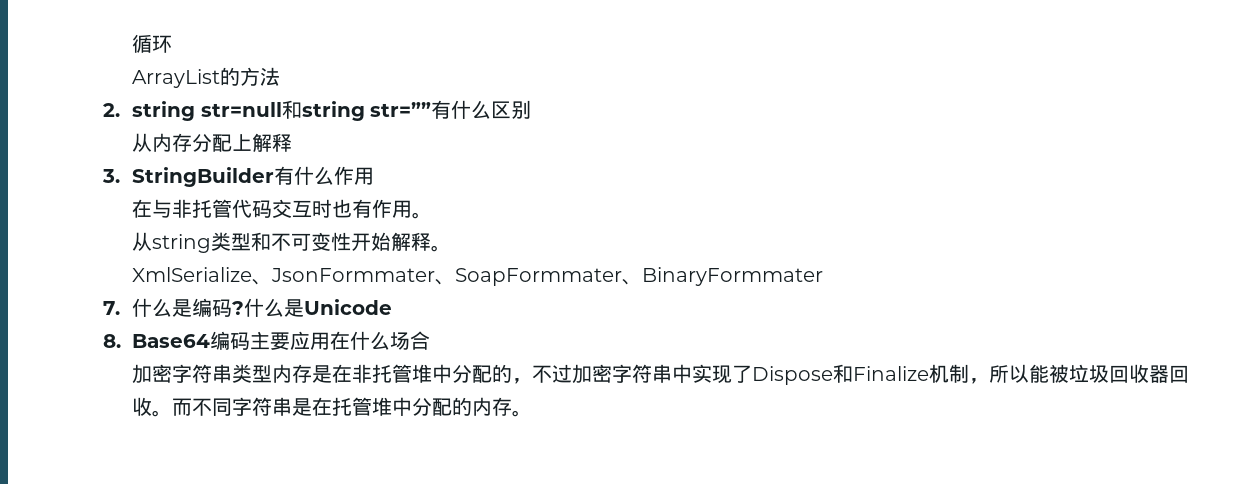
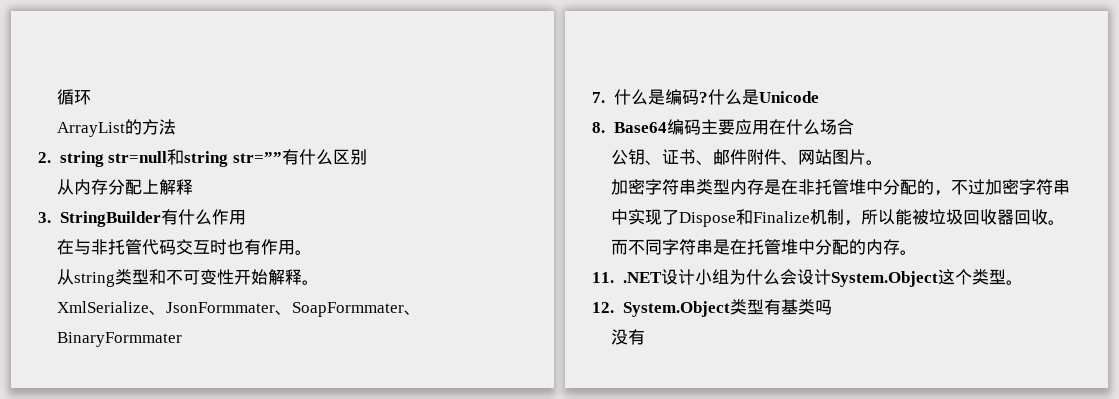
+ 公钥、证书、邮件附件、网站图片。
+ 11. .NET设计小组为什么会设计System.Object这个类型。
+ 12. System.Object类型有基类吗
+ 没有

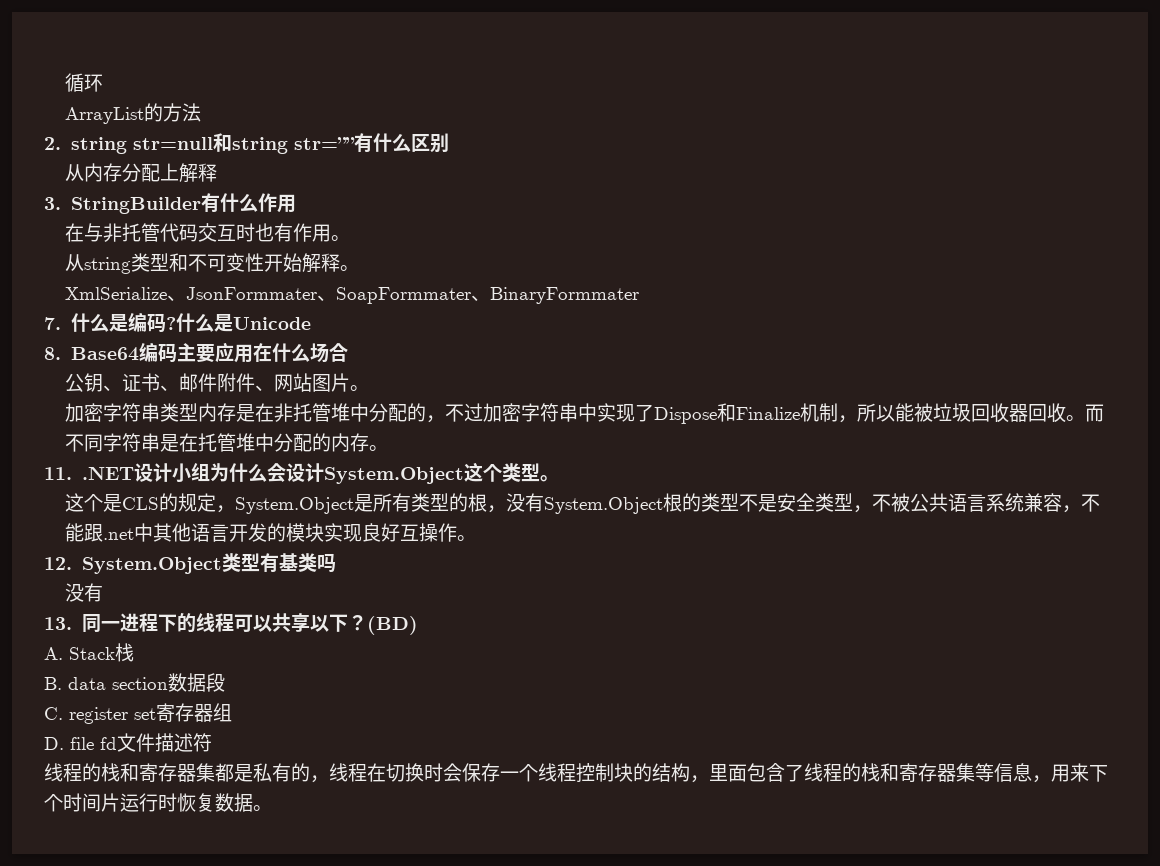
+ 这个是CLS的规定，System.Object是所有类型的根，没有System.Object根的类型不是安全类型，不被公共语言系统兼容，不能跟.net中其他语言开发的模块实现良好互操作。
+ 13.同一进程下的线程可以共享以下？(BD)
+ A. Stack栈
+ B. data section数据段
+ C. register set寄存器组
+ D. file fd文件描述符
+ 线程的栈和寄存器集都是私有的，线程在切换时会保存一个线程控制块的结构，里面包含了线程的栈和寄存器集等信息，用来下个时间片运行时恢复数据。

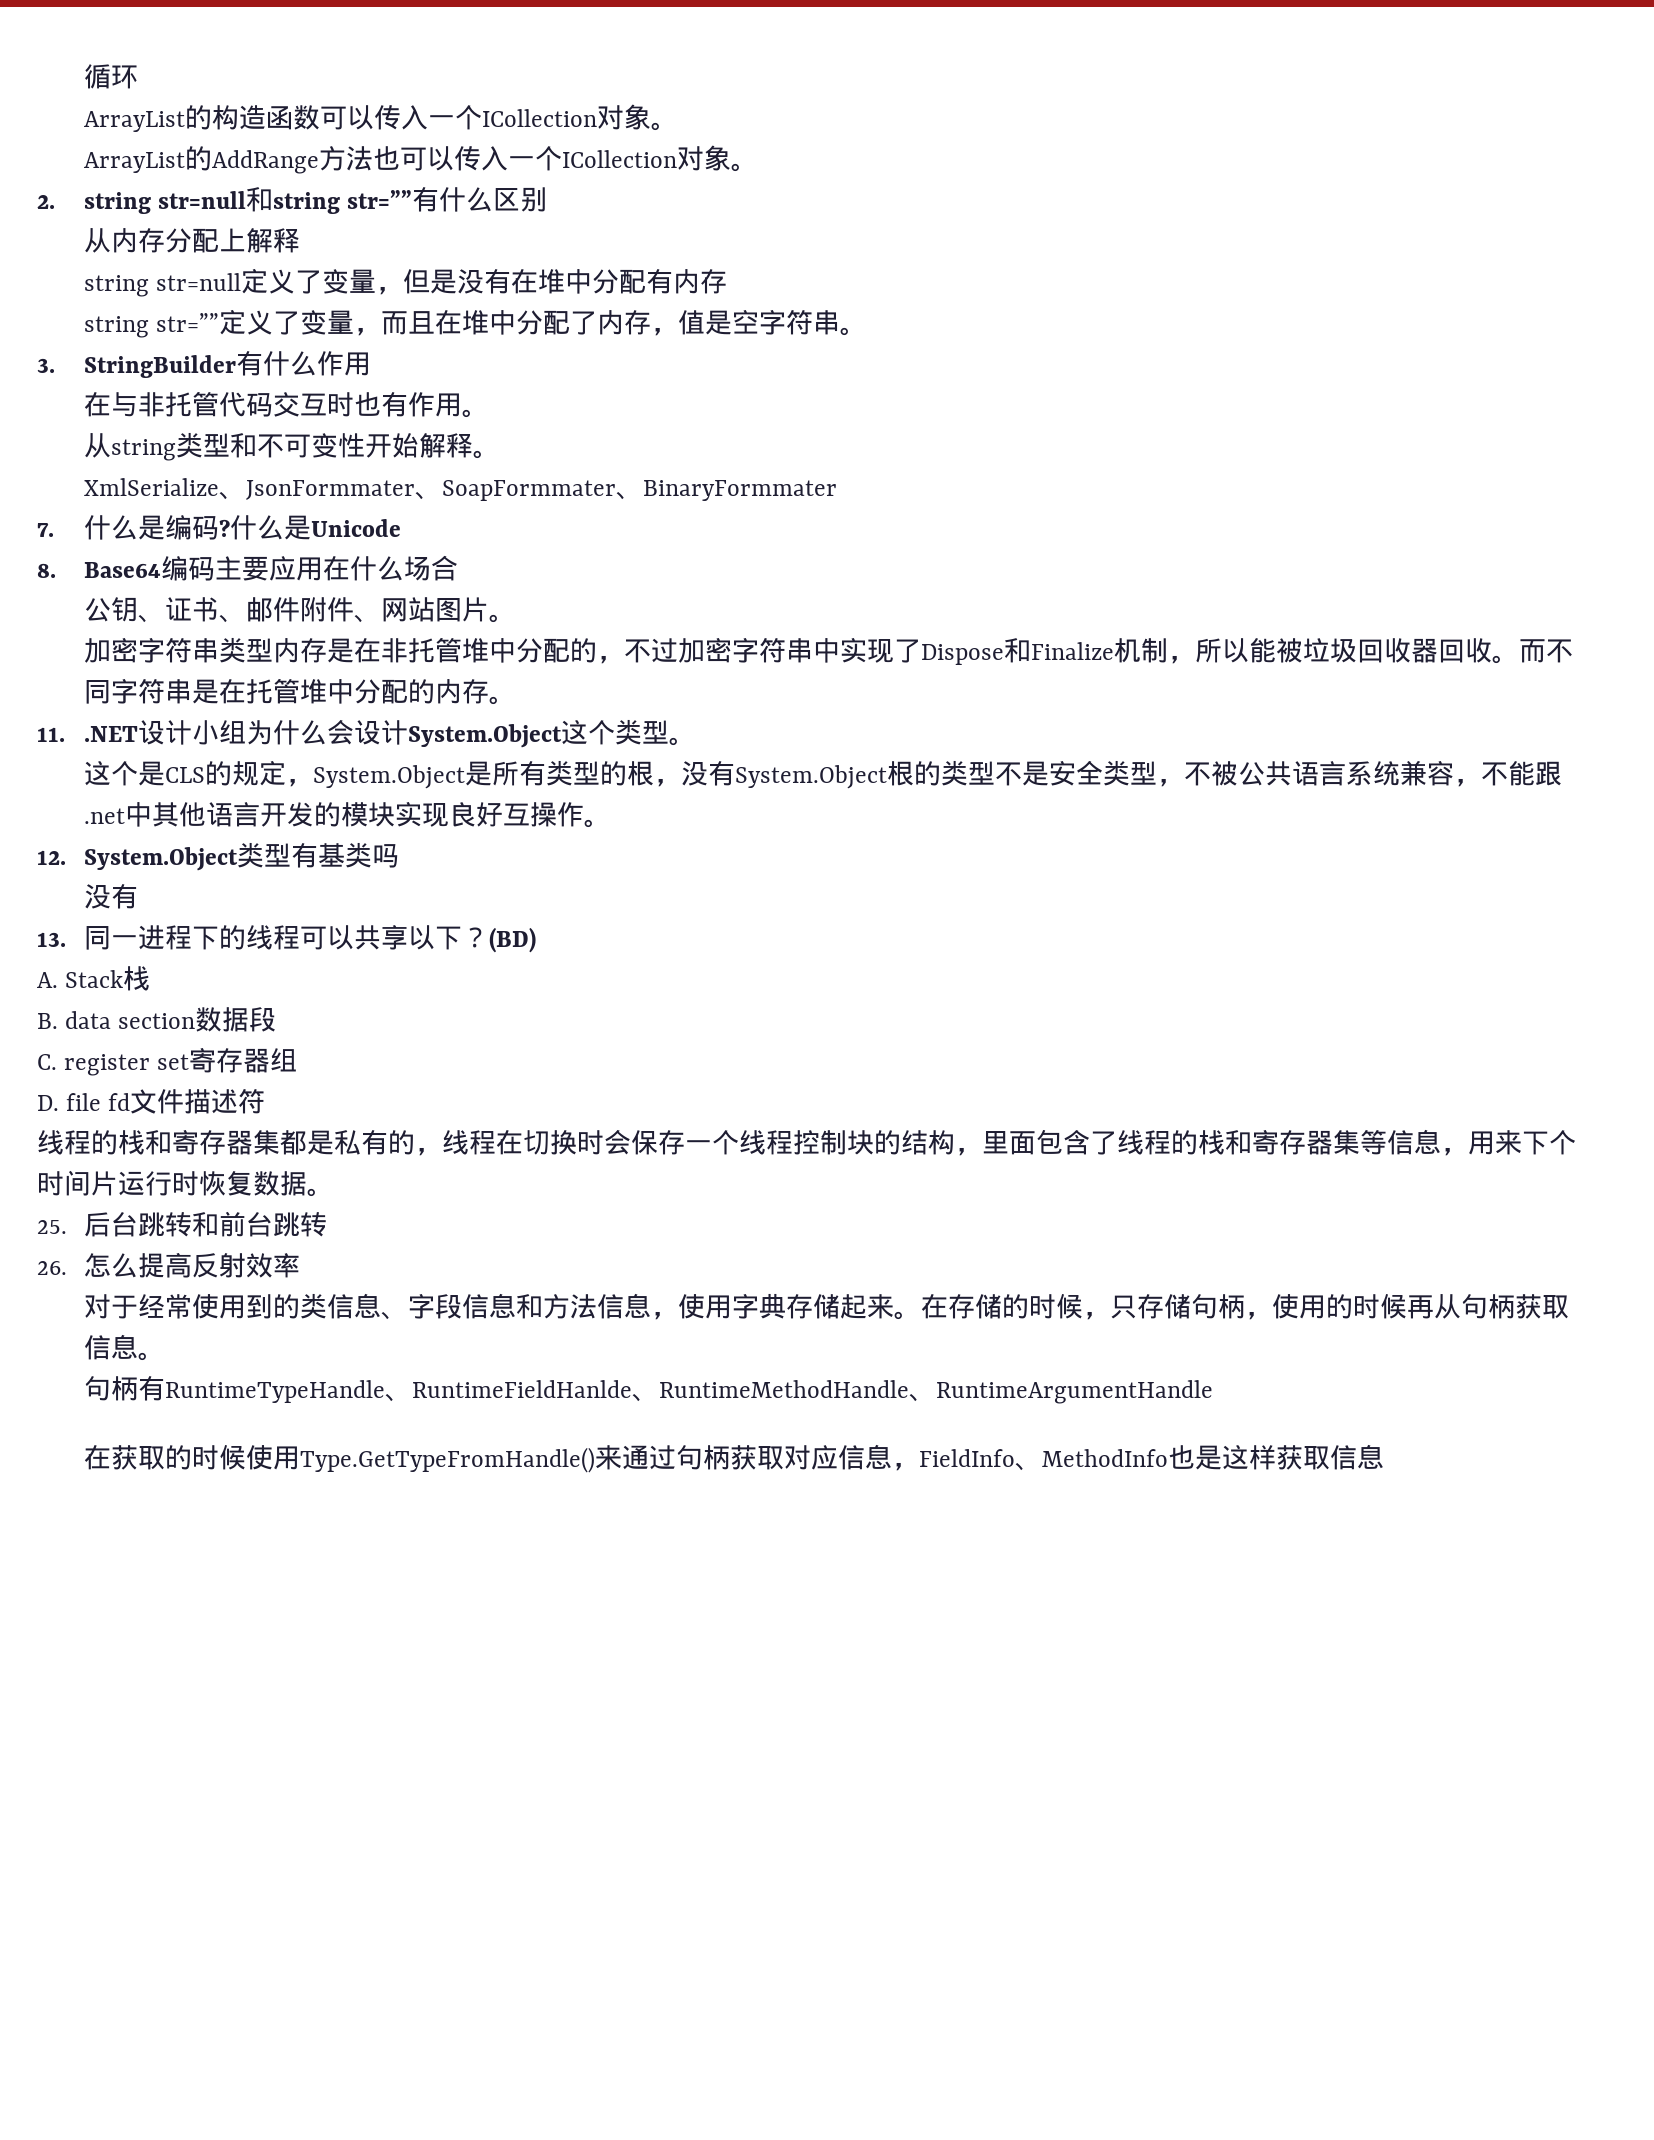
- ArrayList的方法
+ ArrayList的构造函数可以传入一个ICollection对象。
+ ArrayList的AddRange方法也可以传入一个ICollection对象。
+ string str=null定义了变量，但是没有在堆中分配有内存
+ string str=””定义了变量，而且在堆中分配了内存，值是空字符串。
+ 25.后台跳转和前台跳转
+ 26.怎么提高反射效率
+ 对于经常使用到的类信息、字段信息和方法信息，使用字典存储起来。在存储的时候，只存储句柄，使用的时候再从句柄获取信息。
+ 句柄有RuntimeTypeHandle、RuntimeFieldHanlde、RuntimeMethodHandle、RuntimeArgumentHandle
+ 在获取的时候使用Type.GetTypeFromHandle()来通过句柄获取对应信息，FieldInfo、MethodInfo也是这样获取信息

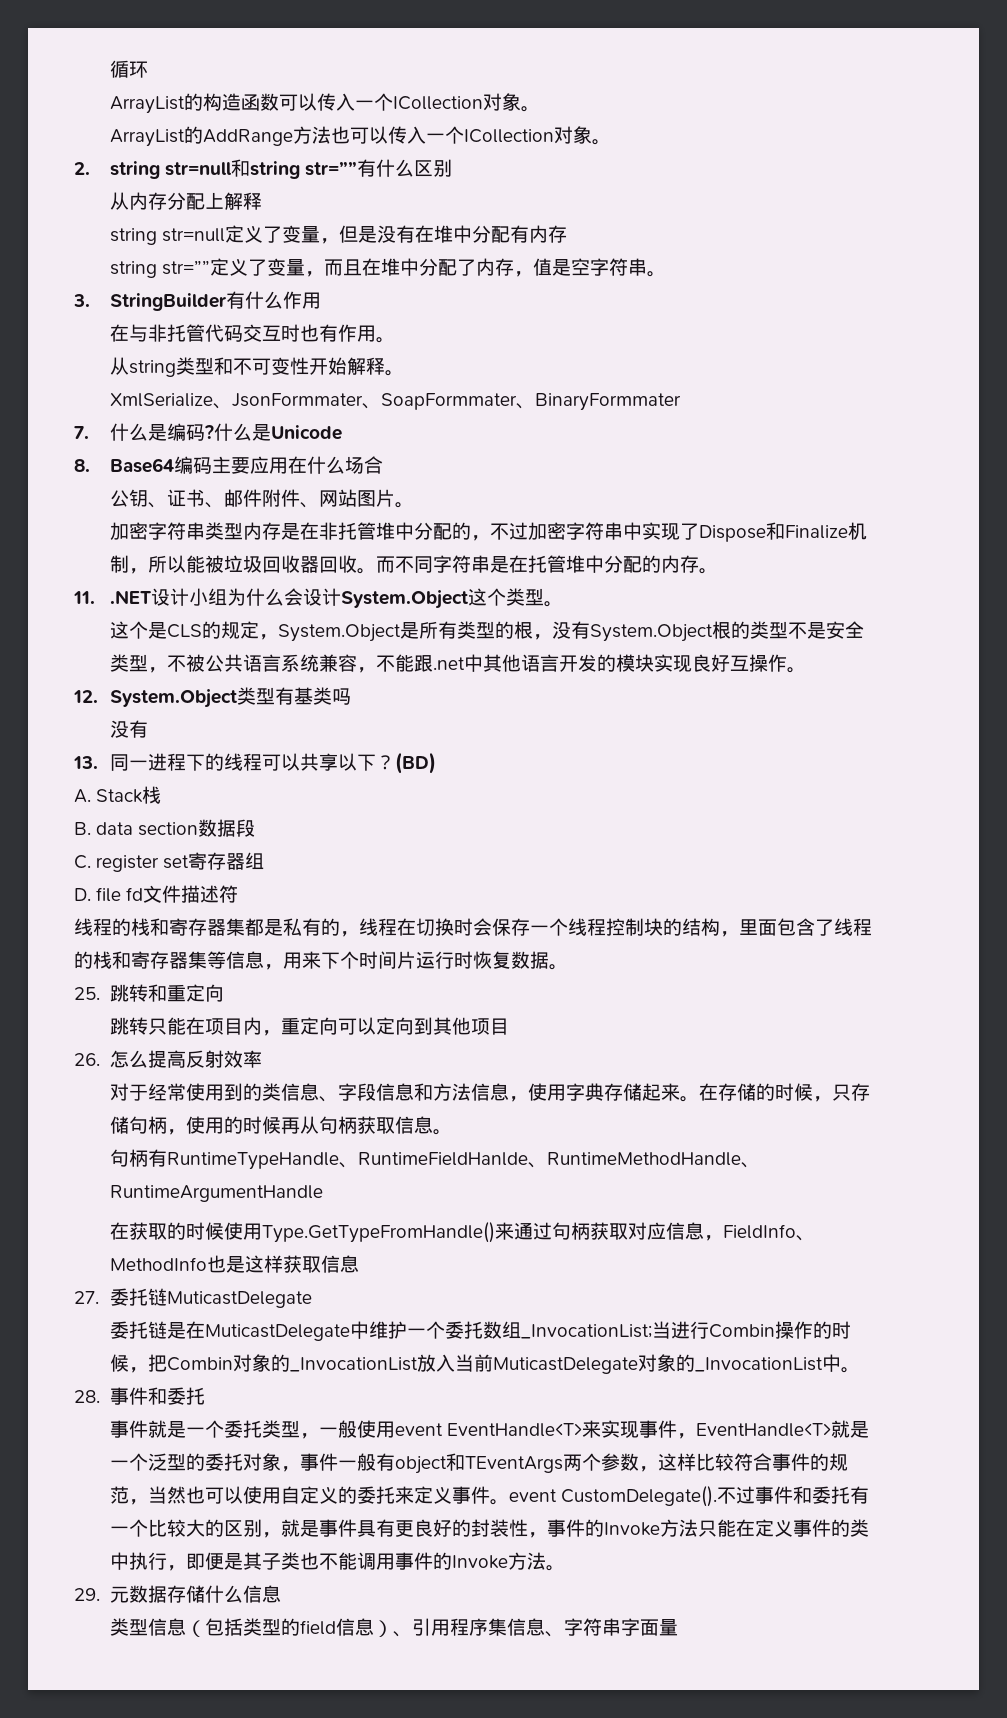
- 25.后台跳转和前台跳转
+ 25.跳转和重定向
+ 跳转只能在项目内，重定向可以定向到其他项目
+ 27.委托链MuticastDelegate
+ 委托链是在MuticastDelegate中维护一个委托数组_InvocationList;当进行Combin操作的时候，把Combin对象的_InvocationList放入当前MuticastDelegate对象的_InvocationList中。
+ 28.事件和委托
+ 事件就是一个委托类型，一般使用event EventHandle<T>来实现事件，EventHandle<T>就是一个泛型的委托对象，事件一般有object和TEventArgs两个参数，这样比较符合事件的规范，当然也可以使用自定义的委托来定义事件。event CustomDelegate().不过事件和委托有一个比较大的区别，就是事件具有更良好的封装性，事件的Invoke方法只能在定义事件的类中执行，即便是其子类也不能调用事件的Invoke方法。
+ 29.元数据存储什么信息
+ 类型信息（包括类型的field信息）、引用程序集信息、字符串字面量

